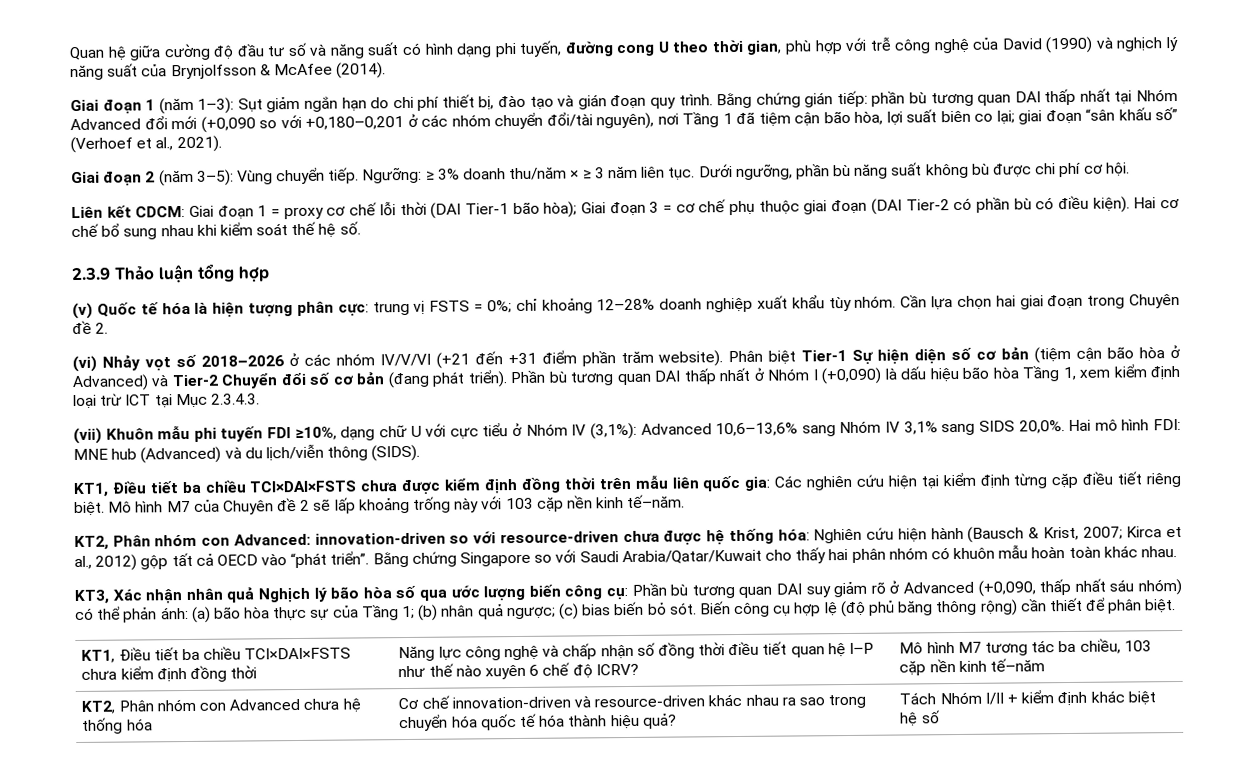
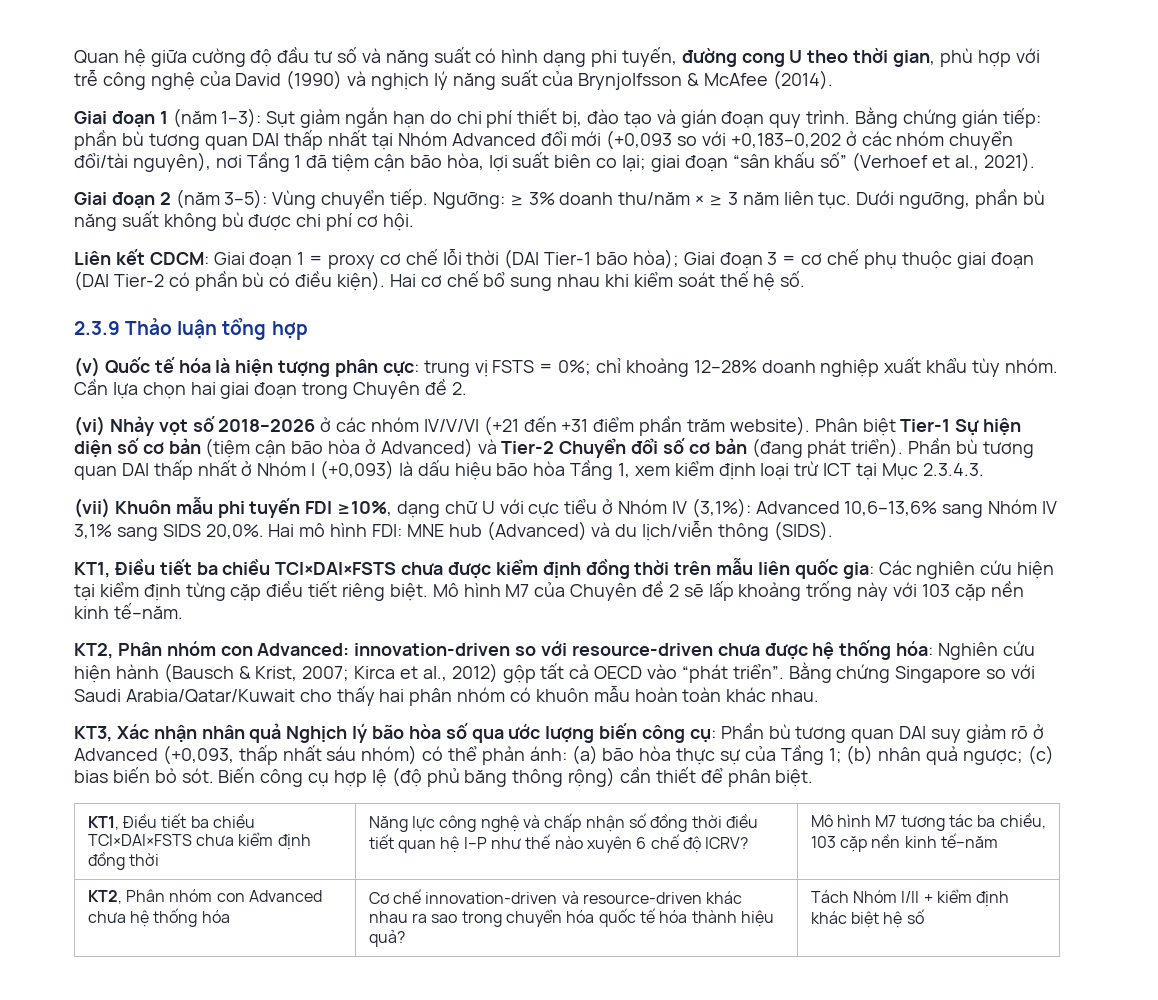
- Bằng chứng gián tiếp: phần bù tương quan DAI thấp nhất tại Nhóm Advanced đổi mới (+0,090 so với +0,180–0,201 ở các nhóm chuyển đổi/tài nguyên), nơi Tầng 1 đã tiệm cận bão hòa, lợi suất biên co lại; giai đoạn “sân khấu số” (Verhoef et al., 2021).
+ Bằng chứng gián tiếp: phần bù tương quan DAI thấp nhất tại Nhóm Advanced đổi mới (+0,093 so với +0,183–0,202 ở các nhóm chuyển đổi/tài nguyên), nơi Tầng 1 đã tiệm cận bão hòa, lợi suất biên co lại; giai đoạn “sân khấu số” (Verhoef et al., 2021).
- Phần bù tương quan DAI thấp nhất ở Nhóm I (+0,090) là dấu hiệu bão hòa Tầng 1, xem kiểm định loại trừ ICT tại Mục 2.3.4.3.
+ Phần bù tương quan DAI thấp nhất ở Nhóm I (+0,093) là dấu hiệu bão hòa Tầng 1, xem kiểm định loại trừ ICT tại Mục 2.3.4.3.
- KT3, Xác nhận nhân quả Nghịch lý bão hòa số qua ước lượng biến công cụ: Phần bù tương quan DAI suy giảm rõ ở Advanced (+0,090, thấp nhất sáu nhóm) có thể phản ánh: (a) bão hòa thực sự của Tầng 1; (b) nhân quả ngược; (c) bias biến bỏ sót.
+ KT3, Xác nhận nhân quả Nghịch lý bão hòa số qua ước lượng biến công cụ: Phần bù tương quan DAI suy giảm rõ ở Advanced (+0,093, thấp nhất sáu nhóm) có thể phản ánh: (a) bão hòa thực sự của Tầng 1; (b) nhân quả ngược; (c) bias biến bỏ sót.

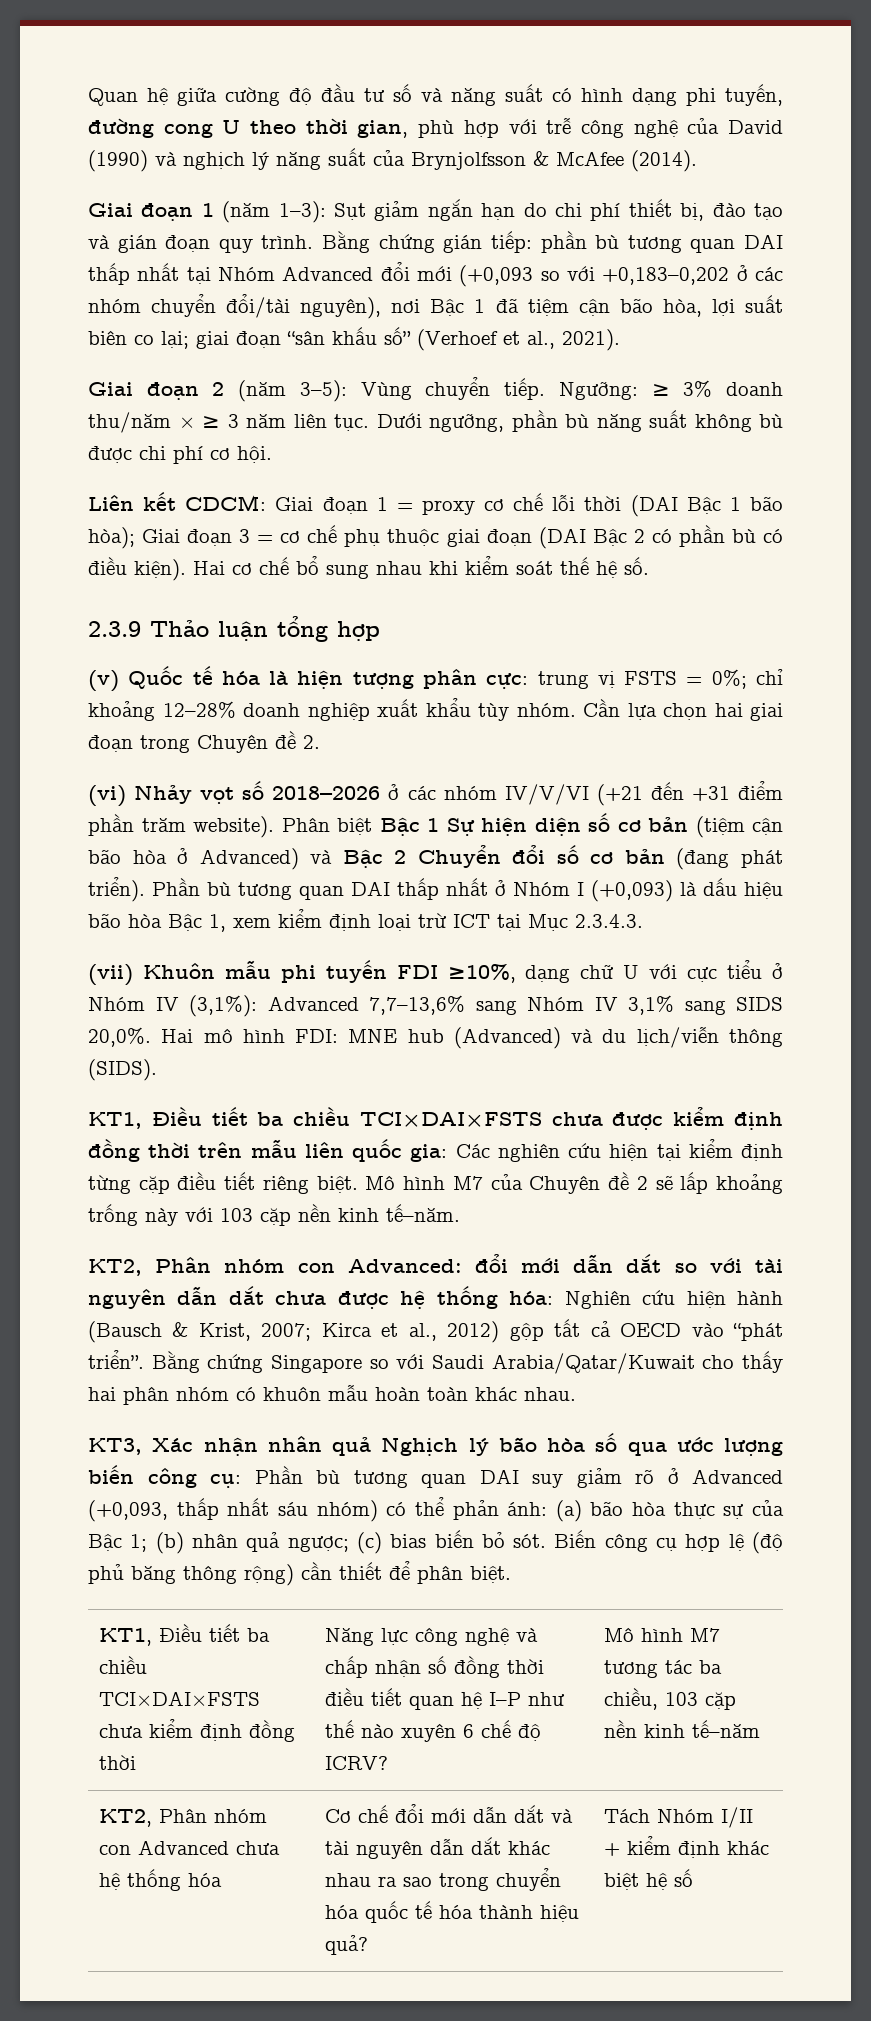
- Bằng chứng gián tiếp: phần bù tương quan DAI thấp nhất tại Nhóm Advanced đổi mới (+0,093 so với +0,183–0,202 ở các nhóm chuyển đổi/tài nguyên), nơi Tầng 1 đã tiệm cận bão hòa, lợi suất biên co lại; giai đoạn “sân khấu số” (Verhoef et al., 2021).
+ Bằng chứng gián tiếp: phần bù tương quan DAI thấp nhất tại Nhóm Advanced đổi mới (+0,093 so với +0,183–0,202 ở các nhóm chuyển đổi/tài nguyên), nơi Bậc 1 đã tiệm cận bão hòa, lợi suất biên co lại; giai đoạn “sân khấu số” (Verhoef et al., 2021).
- Liên kết CDCM: Giai đoạn 1 = proxy cơ chế lỗi thời (DAI Tier-1 bão hòa); Giai đoạn 3 = cơ chế phụ thuộc giai đoạn (DAI Tier-2 có phần bù có điều kiện).
+ Liên kết CDCM: Giai đoạn 1 = proxy cơ chế lỗi thời (DAI Bậc 1 bão hòa); Giai đoạn 3 = cơ chế phụ thuộc giai đoạn (DAI Bậc 2 có phần bù có điều kiện).
- Phân biệt Tier-1 Sự hiện diện số cơ bản (tiệm cận bão hòa ở Advanced) và Tier-2 Chuyển đổi số cơ bản (đang phát triển).
+ Phân biệt Bậc 1 Sự hiện diện số cơ bản (tiệm cận bão hòa ở Advanced) và Bậc 2 Chuyển đổi số cơ bản (đang phát triển).
- Phần bù tương quan DAI thấp nhất ở Nhóm I (+0,093) là dấu hiệu bão hòa Tầng 1, xem kiểm định loại trừ ICT tại Mục 2.3.4.3.
+ Phần bù tương quan DAI thấp nhất ở Nhóm I (+0,093) là dấu hiệu bão hòa Bậc 1, xem kiểm định loại trừ ICT tại Mục 2.3.4.3.
- (vii) Khuôn mẫu phi tuyến FDI ≥10%, dạng chữ U với cực tiểu ở Nhóm IV (3,1%): Advanced 10,6–13,6% sang Nhóm IV 3,1% sang SIDS 20,0%.
+ (vii) Khuôn mẫu phi tuyến FDI ≥10%, dạng chữ U với cực tiểu ở Nhóm IV (3,1%): Advanced 7,7–13,6% sang Nhóm IV 3,1% sang SIDS 20,0%.
- KT2, Phân nhóm con Advanced: innovation-driven so với resource-driven chưa được hệ thống hóa: Nghiên cứu hiện hành (Bausch & Krist, 2007; Kirca et al., 2012) gộp tất cả OECD vào “phát triển”.
+ KT2, Phân nhóm con Advanced: đổi mới dẫn dắt so với tài nguyên dẫn dắt chưa được hệ thống hóa: Nghiên cứu hiện hành (Bausch & Krist, 2007; Kirca et al., 2012) gộp tất cả OECD vào “phát triển”.
- KT3, Xác nhận nhân quả Nghịch lý bão hòa số qua ước lượng biến công cụ: Phần bù tương quan DAI suy giảm rõ ở Advanced (+0,093, thấp nhất sáu nhóm) có thể phản ánh: (a) bão hòa thực sự của Tầng 1; (b) nhân quả ngược; (c) bias biến bỏ sót.
+ KT3, Xác nhận nhân quả Nghịch lý bão hòa số qua ước lượng biến công cụ: Phần bù tương quan DAI suy giảm rõ ở Advanced (+0,093, thấp nhất sáu nhóm) có thể phản ánh: (a) bão hòa thực sự của Bậc 1; (b) nhân quả ngược; (c) bias biến bỏ sót.
- Cơ chế innovation-driven và resource-driven khác nhau ra sao trong chuyển hóa quốc tế hóa thành hiệu quả?
+ Cơ chế đổi mới dẫn dắt và tài nguyên dẫn dắt khác nhau ra sao trong chuyển hóa quốc tế hóa thành hiệu quả?

